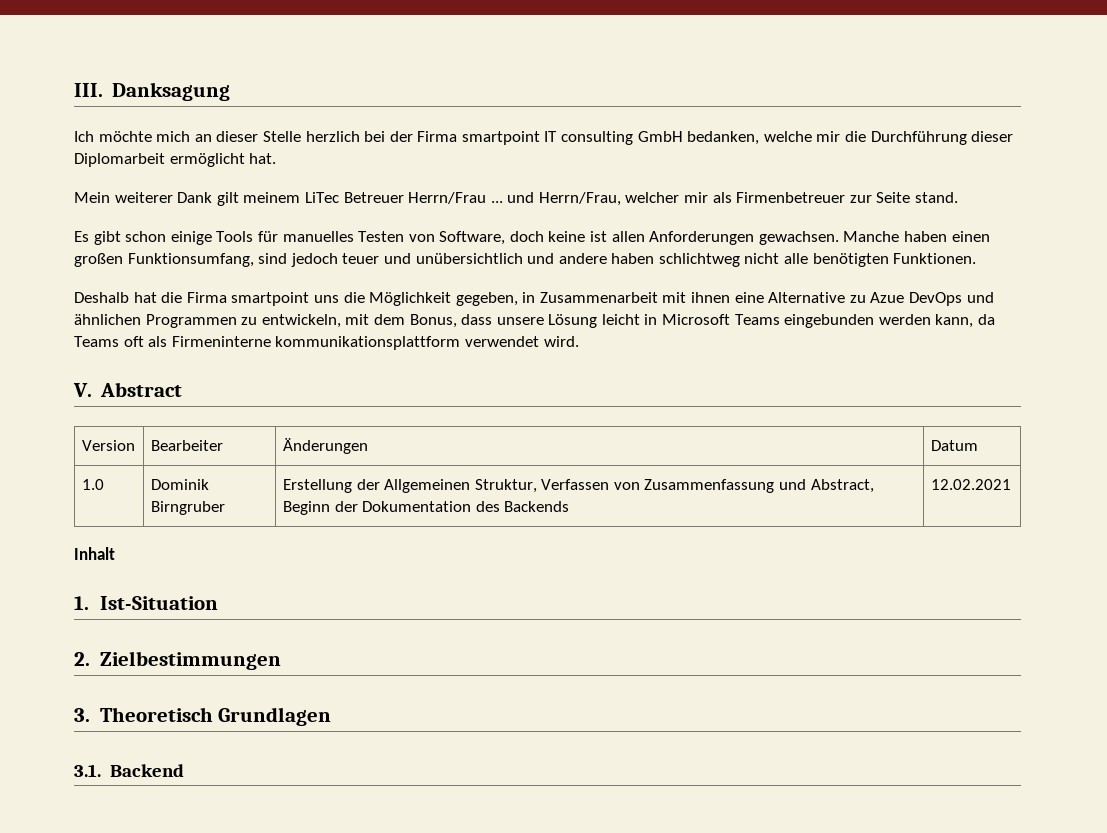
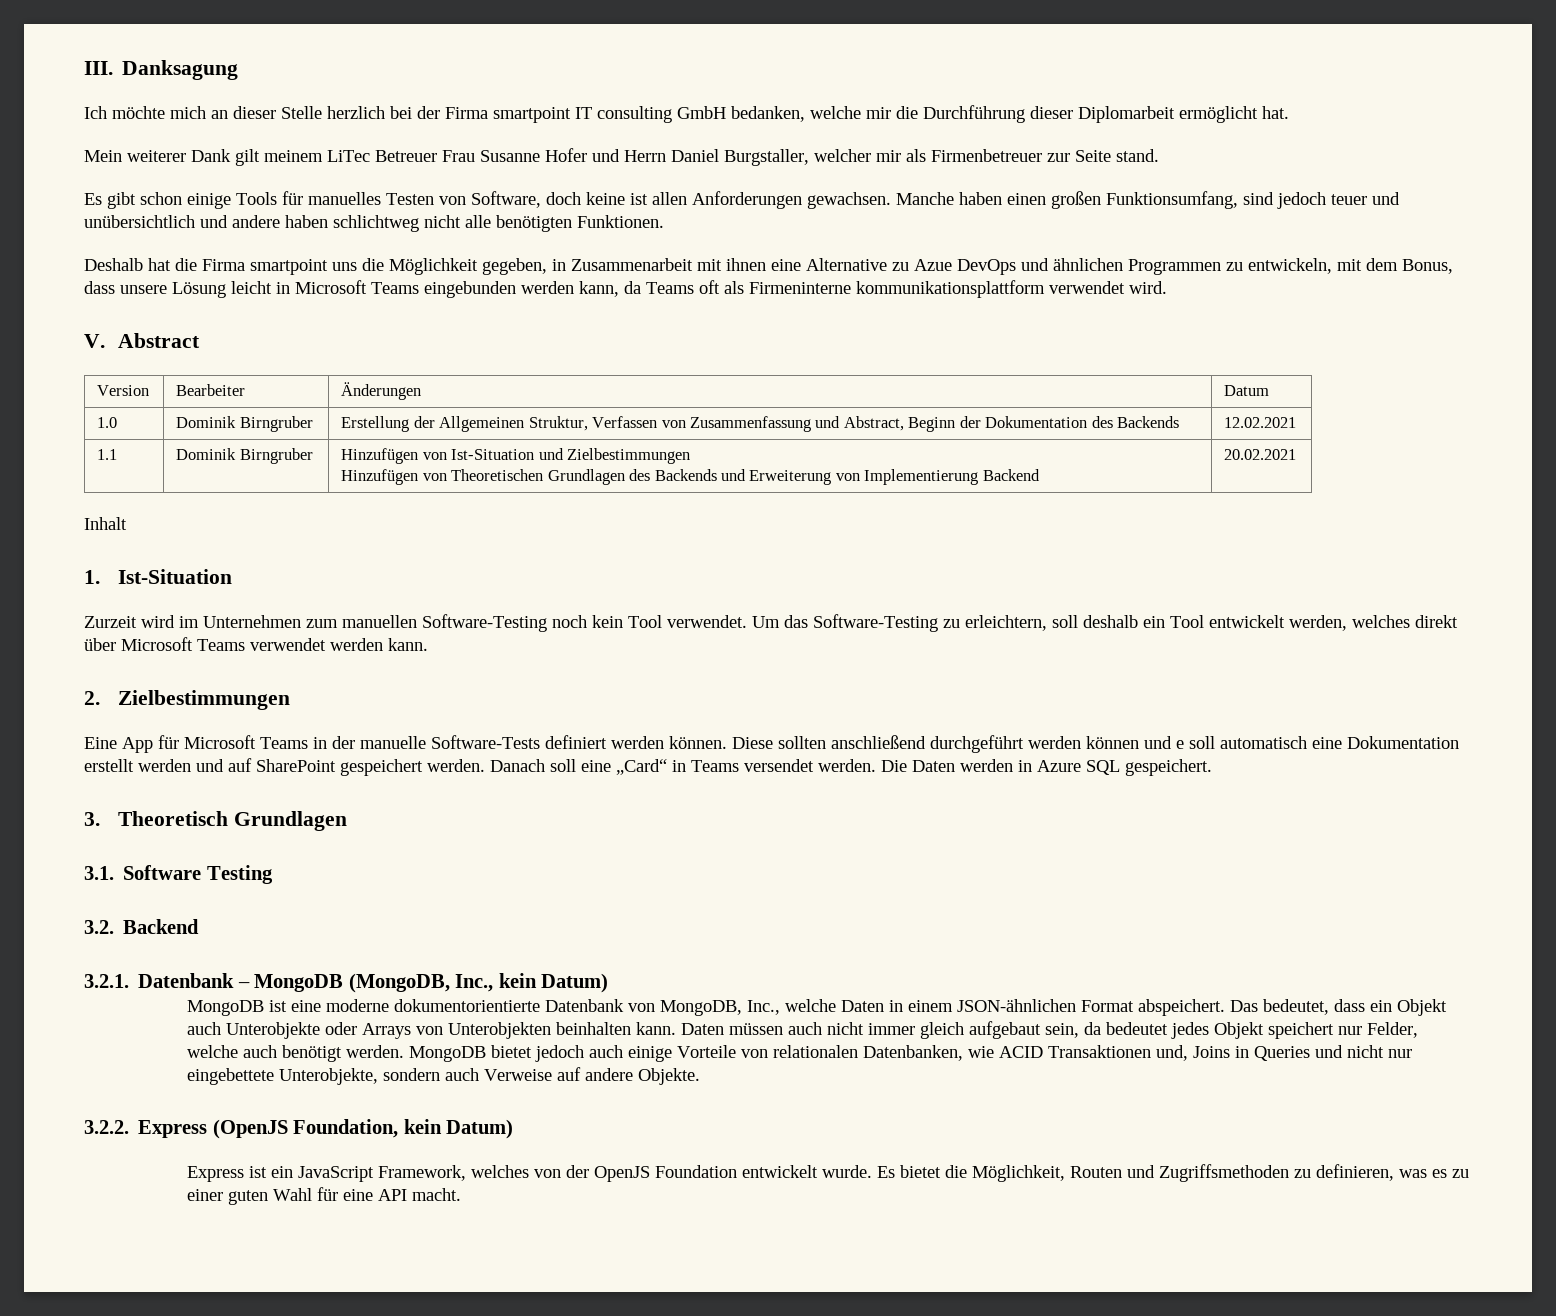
- Mein weiterer Dank gilt meinem LiTec Betreuer Herrn/Frau ... und Herrn/Frau, welcher mir als Firmenbetreuer zur Seite stand.
+ Mein weiterer Dank gilt meinem LiTec Betreuer Frau Susanne Hofer und Herrn Daniel Burgstaller, welcher mir als Firmenbetreuer zur Seite stand.
+ 1.1 | Dominik Birngruber | Hinzufügen von Ist-Situation und Zielbestimmungen
+ Hinzufügen von Theoretischen Grundlagen des Backends und Erweiterung von Implementierung Backend | 20.02.2021
  Inhalt
  1. Ist-Situation
+ Zurzeit wird im Unternehmen zum manuellen Software-Testing noch kein Tool verwendet. Um das Software-Testing zu erleichtern, soll deshalb ein Tool entwickelt werden, welches direkt über Microsoft Teams verwendet werden kann.
  2. Zielbestimmungen
+ Eine App für Microsoft Teams in der manuelle Software-Tests definiert werden können. Diese sollten anschließend durchgeführt werden können und e soll automatisch eine Dokumentation erstellt werden und auf SharePoint gespeichert werden. Danach soll eine „Card“ in Teams versendet werden. Die Daten werden in Azure SQL gespeichert.
  3. Theoretisch Grundlagen
- 3.1. Backend
+ 3.1. Software Testing
+ 3.2. Backend
+ 3.2.1. Datenbank – MongoDB (MongoDB, Inc., kein Datum)
+ MongoDB ist eine moderne dokumentorientierte Datenbank von MongoDB, Inc., welche Daten in einem JSON-ähnlichen Format abspeichert. Das bedeutet, dass ein Objekt auch Unterobjekte oder Arrays von Unterobjekten beinhalten kann. Daten müssen auch nicht immer gleich aufgebaut sein, da bedeutet jedes Objekt speichert nur Felder, welche auch benötigt werden. MongoDB bietet jedoch auch einige Vorteile von relationalen Datenbanken, wie ACID Transaktionen und, Joins in Queries und nicht nur eingebettete Unterobjekte, sondern auch Verweise auf andere Objekte.
+ 3.2.2. Express (OpenJS Foundation, kein Datum)
+ Express ist ein JavaScript Framework, welches von der OpenJS Foundation entwickelt wurde. Es bietet die Möglichkeit, Routen und Zugriffsmethoden zu definieren, was es zu einer guten Wahl für eine API macht.

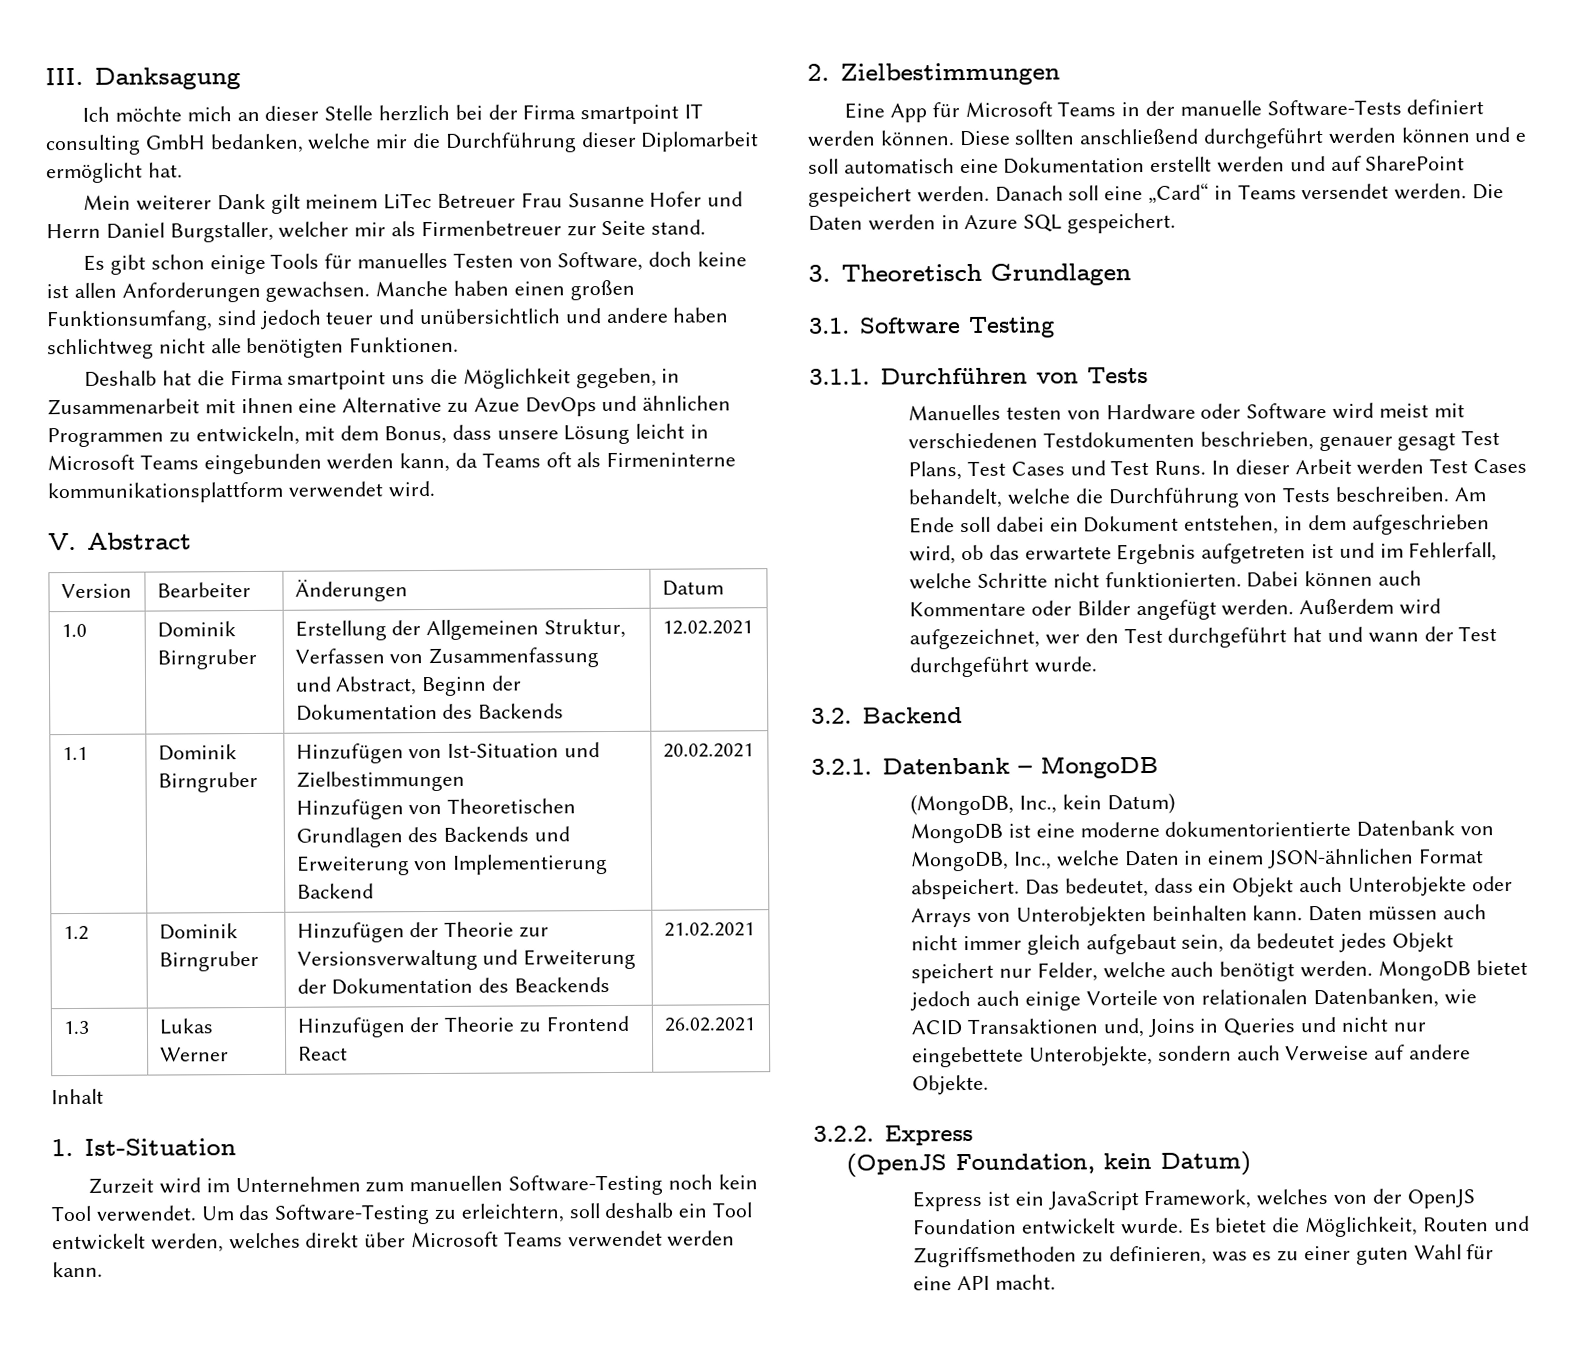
+ 1.2 | Dominik Birngruber | Hinzufügen der Theorie zur Versionsverwaltung und Erweiterung der Dokumentation des Beackends | 21.02.2021
+ 1.3 | Lukas Werner | Hinzufügen der Theorie zu Frontend React | 26.02.2021
+ 3.1.1. Durchführen von Tests
+ Manuelles testen von Hardware oder Software wird meist mit verschiedenen Testdokumenten beschrieben, genauer gesagt Test Plans, Test Cases und Test Runs. In dieser Arbeit werden Test Cases behandelt, welche die Durchführung von Tests beschreiben. Am Ende soll dabei ein Dokument entstehen, in dem aufgeschrieben wird, ob das erwartete Ergebnis aufgetreten ist und im Fehlerfall, welche Schritte nicht funktionierten. Dabei können auch Kommentare oder Bilder angefügt werden. Außerdem wird aufgezeichnet, wer den Test durchgeführt hat und wann der Test durchgeführt wurde.
- 3.2.1. Datenbank – MongoDB (MongoDB, Inc., kein Datum)
+ 3.2.1. Datenbank – MongoDB
+ (MongoDB, Inc., kein Datum)
- 3.2.2. Express (OpenJS Foundation, kein Datum)
+ 3.2.2. Express
+ (OpenJS Foundation, kein Datum)

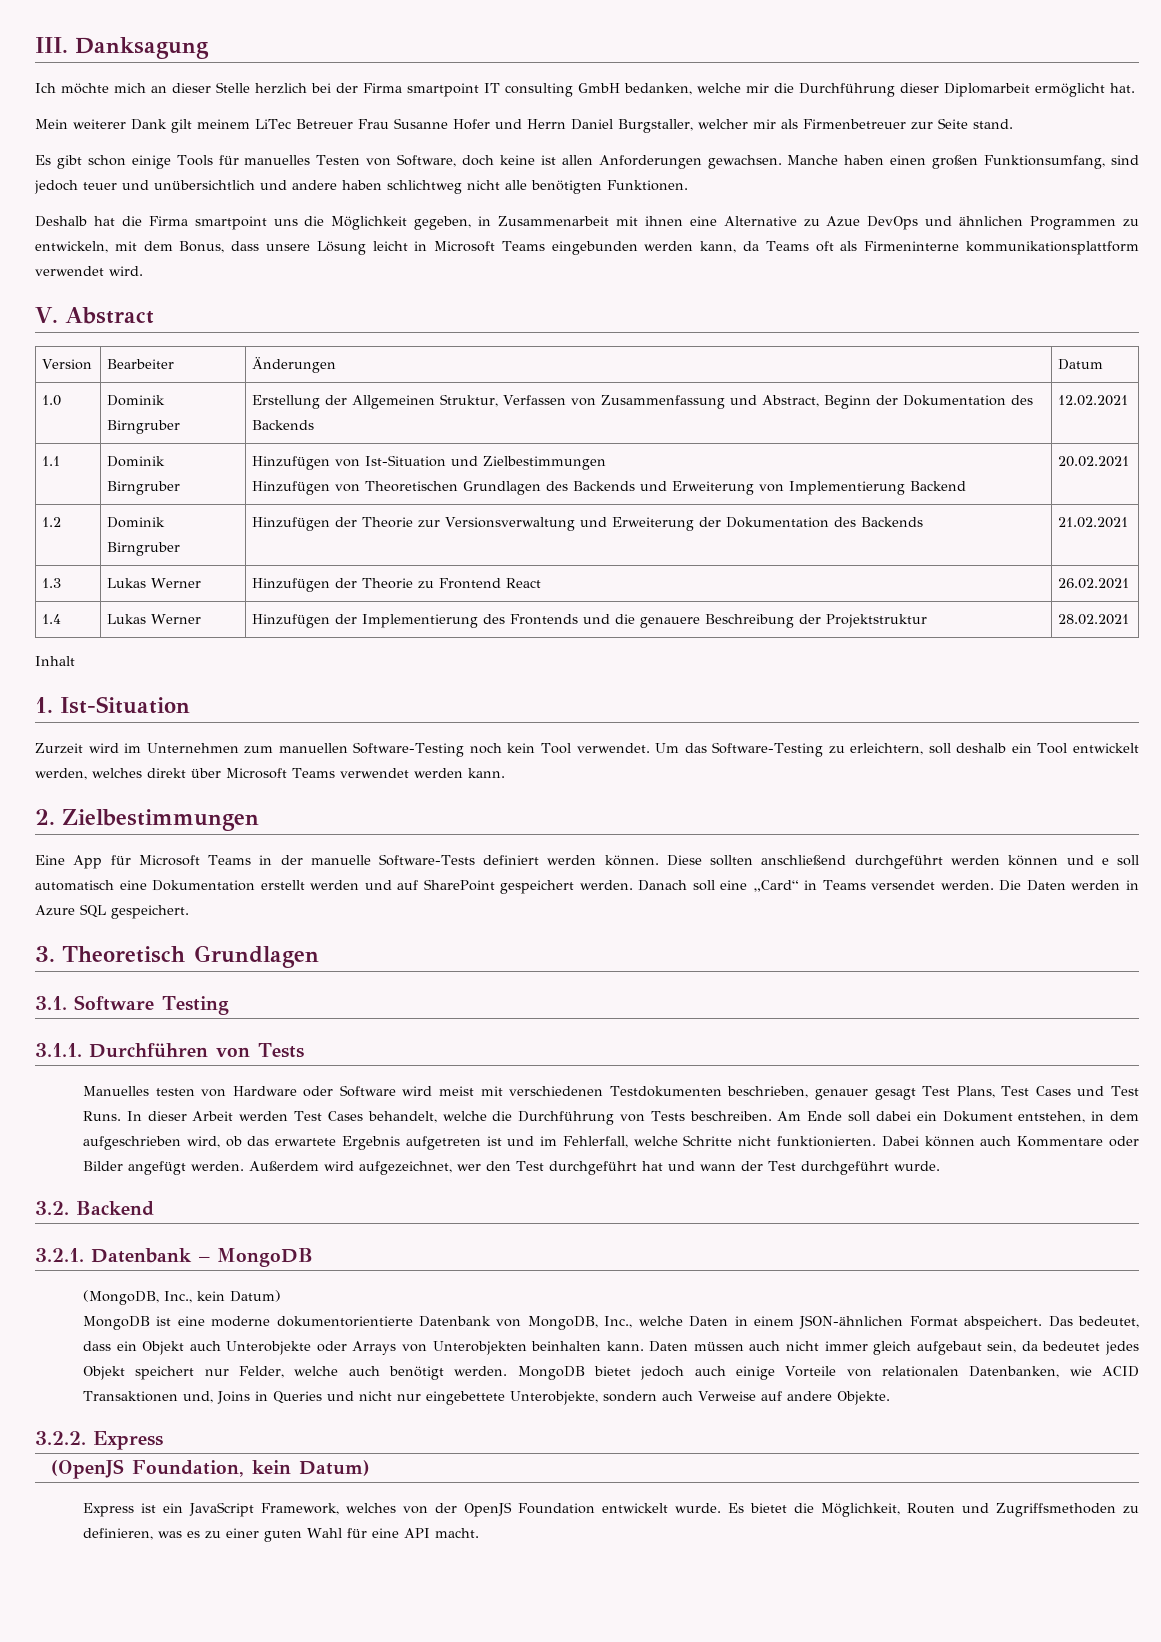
- 1.2 | Dominik Birngruber | Hinzufügen der Theorie zur Versionsverwaltung und Erweiterung der Dokumentation des Beackends | 21.02.2021
+ 1.2 | Dominik Birngruber | Hinzufügen der Theorie zur Versionsverwaltung und Erweiterung der Dokumentation des Backends | 21.02.2021
+ 1.4 | Lukas Werner | Hinzufügen der Implementierung des Frontends und die genauere Beschreibung der Projektstruktur | 28.02.2021

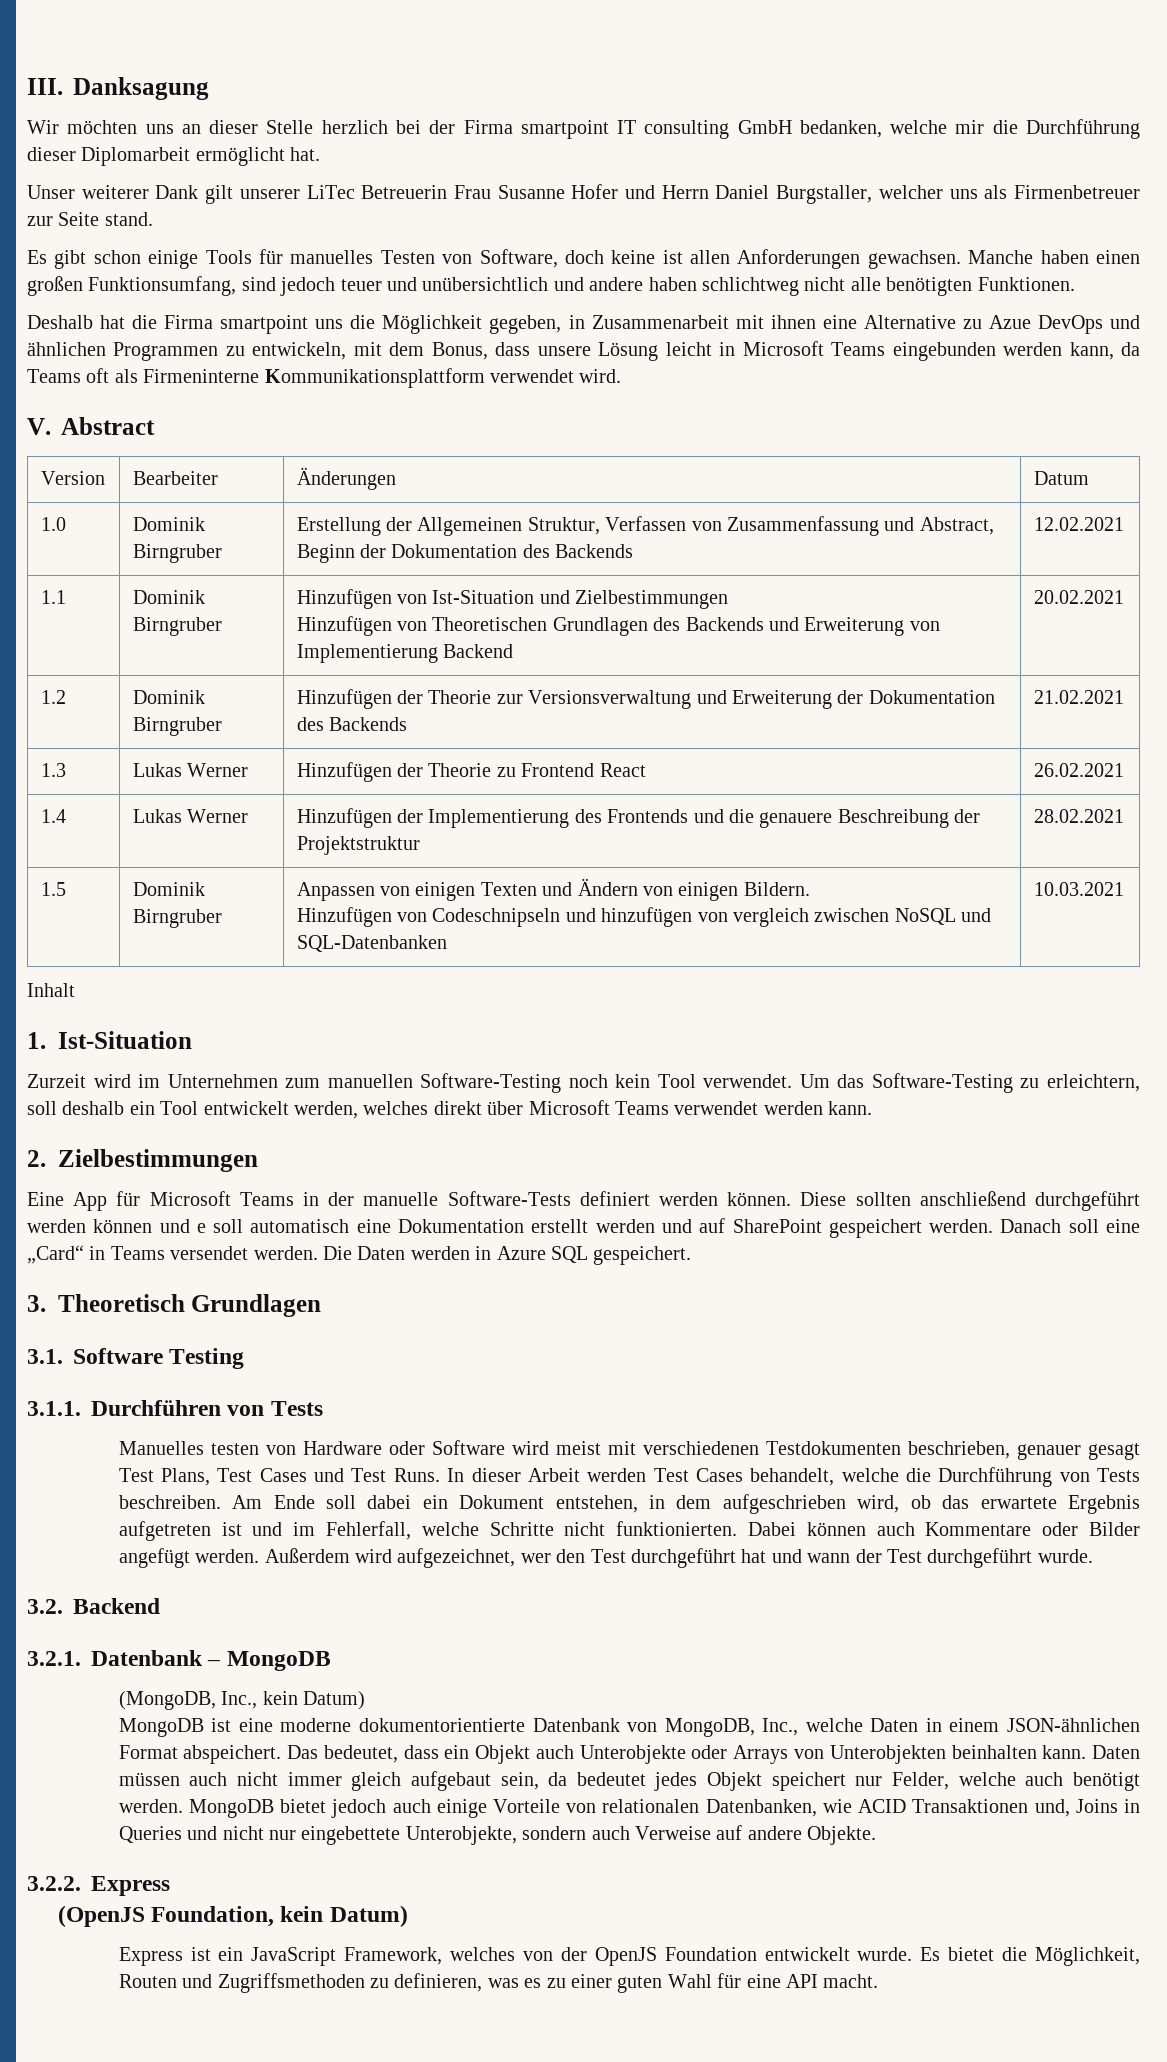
- Ich möchte mich an dieser Stelle herzlich bei der Firma smartpoint IT consulting GmbH bedanken, welche mir die Durchführung dieser Diplomarbeit ermöglicht hat.
+ Wir möchten uns an dieser Stelle herzlich bei der Firma smartpoint IT consulting GmbH bedanken, welche mir die Durchführung dieser Diplomarbeit ermöglicht hat.
- Mein weiterer Dank gilt meinem LiTec Betreuer Frau Susanne Hofer und Herrn Daniel Burgstaller, welcher mir als Firmenbetreuer zur Seite stand.
+ Unser weiterer Dank gilt unserer LiTec Betreuerin Frau Susanne Hofer und Herrn Daniel Burgstaller, welcher uns als Firmenbetreuer zur Seite stand.
- Deshalb hat die Firma smartpoint uns die Möglichkeit gegeben, in Zusammenarbeit mit ihnen eine Alternative zu Azue DevOps und ähnlichen Programmen zu entwickeln, mit dem Bonus, dass unsere Lösung leicht in Microsoft Teams eingebunden werden kann, da Teams oft als Firmeninterne kommunikationsplattform verwendet wird.
+ Deshalb hat die Firma smartpoint uns die Möglichkeit gegeben, in Zusammenarbeit mit ihnen eine Alternative zu Azue DevOps und ähnlichen Programmen zu entwickeln, mit dem Bonus, dass unsere Lösung leicht in Microsoft Teams eingebunden werden kann, da Teams oft als Firmeninterne Kommunikationsplattform verwendet wird.
+ 1.5 | Dominik Birngruber | Anpassen von einigen Texten und Ändern von einigen Bildern.
+ Hinzufügen von Codeschnipseln und hinzufügen von vergleich zwischen NoSQL und SQL-Datenbanken | 10.03.2021

